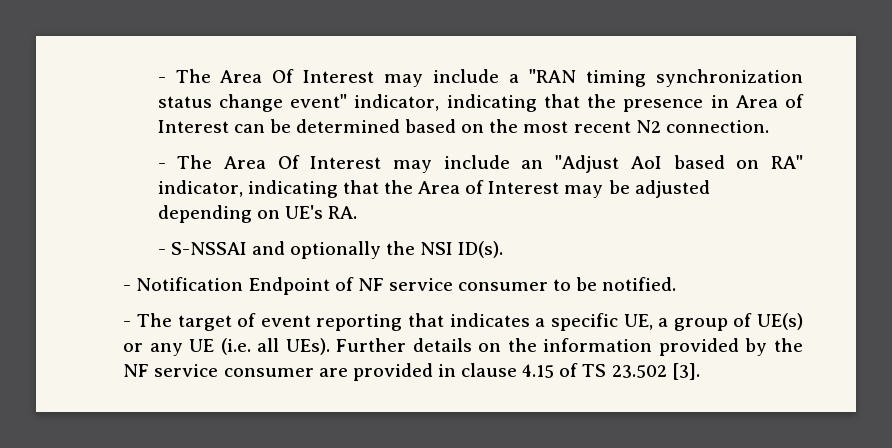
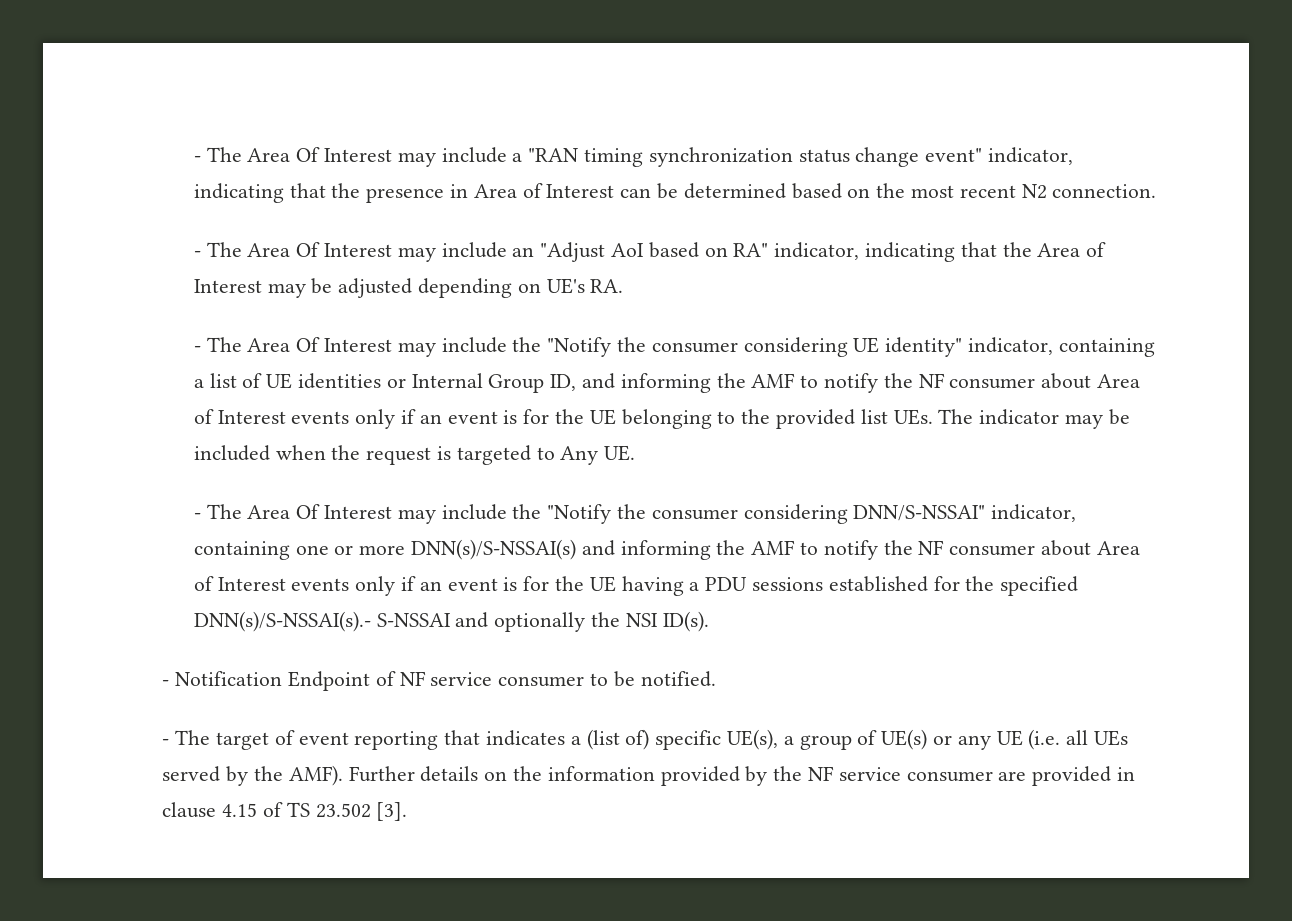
- - S-NSSAI and optionally the NSI ID(s).
+ - The Area Of Interest may include the "Notify the consumer considering UE identity" indicator, containing a list of UE identities or Internal Group ID, and informing the AMF to notify the NF consumer about Area of Interest events only if an event is for the UE belonging to the provided list UEs. The indicator may be included when the request is targeted to Any UE.
+ - The Area Of Interest may include the "Notify the consumer considering DNN/S-NSSAI" indicator, containing one or more DNN(s)/S-NSSAI(s) and informing the AMF to notify the NF consumer about Area of Interest events only if an event is for the UE having a PDU sessions established for the specified DNN(s)/S-NSSAI(s).- S-NSSAI and optionally the NSI ID(s).
- - The target of event reporting that indicates a specific UE, a group of UE(s) or any UE (i.e. all UEs).
+ - The target of event reporting that indicates a (list of) specific UE(s), a group of UE(s) or any UE (i.e. all UEs served by the AMF).

